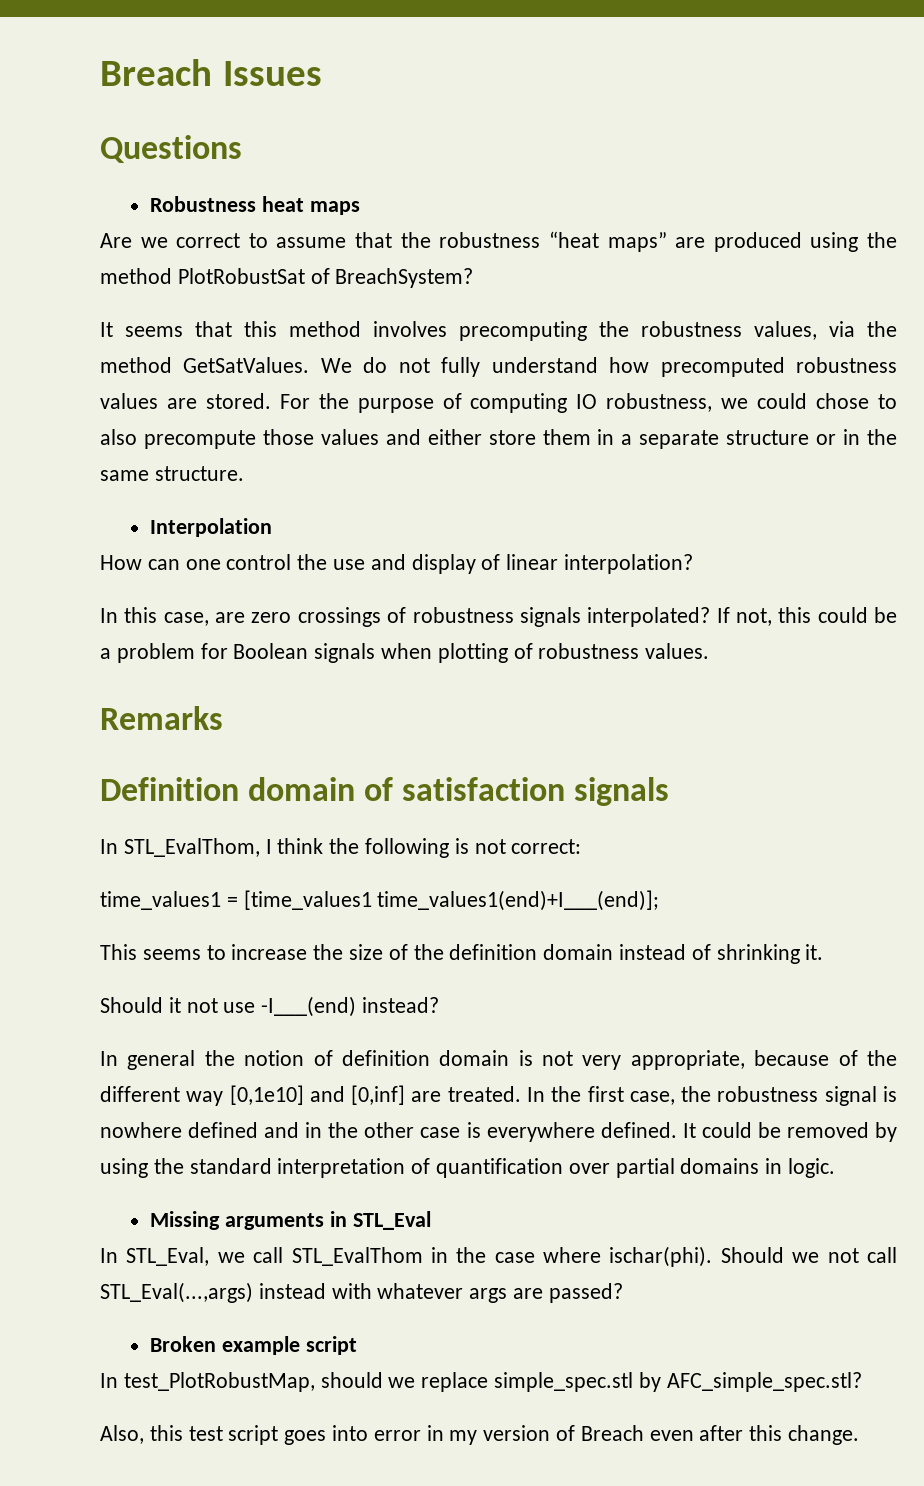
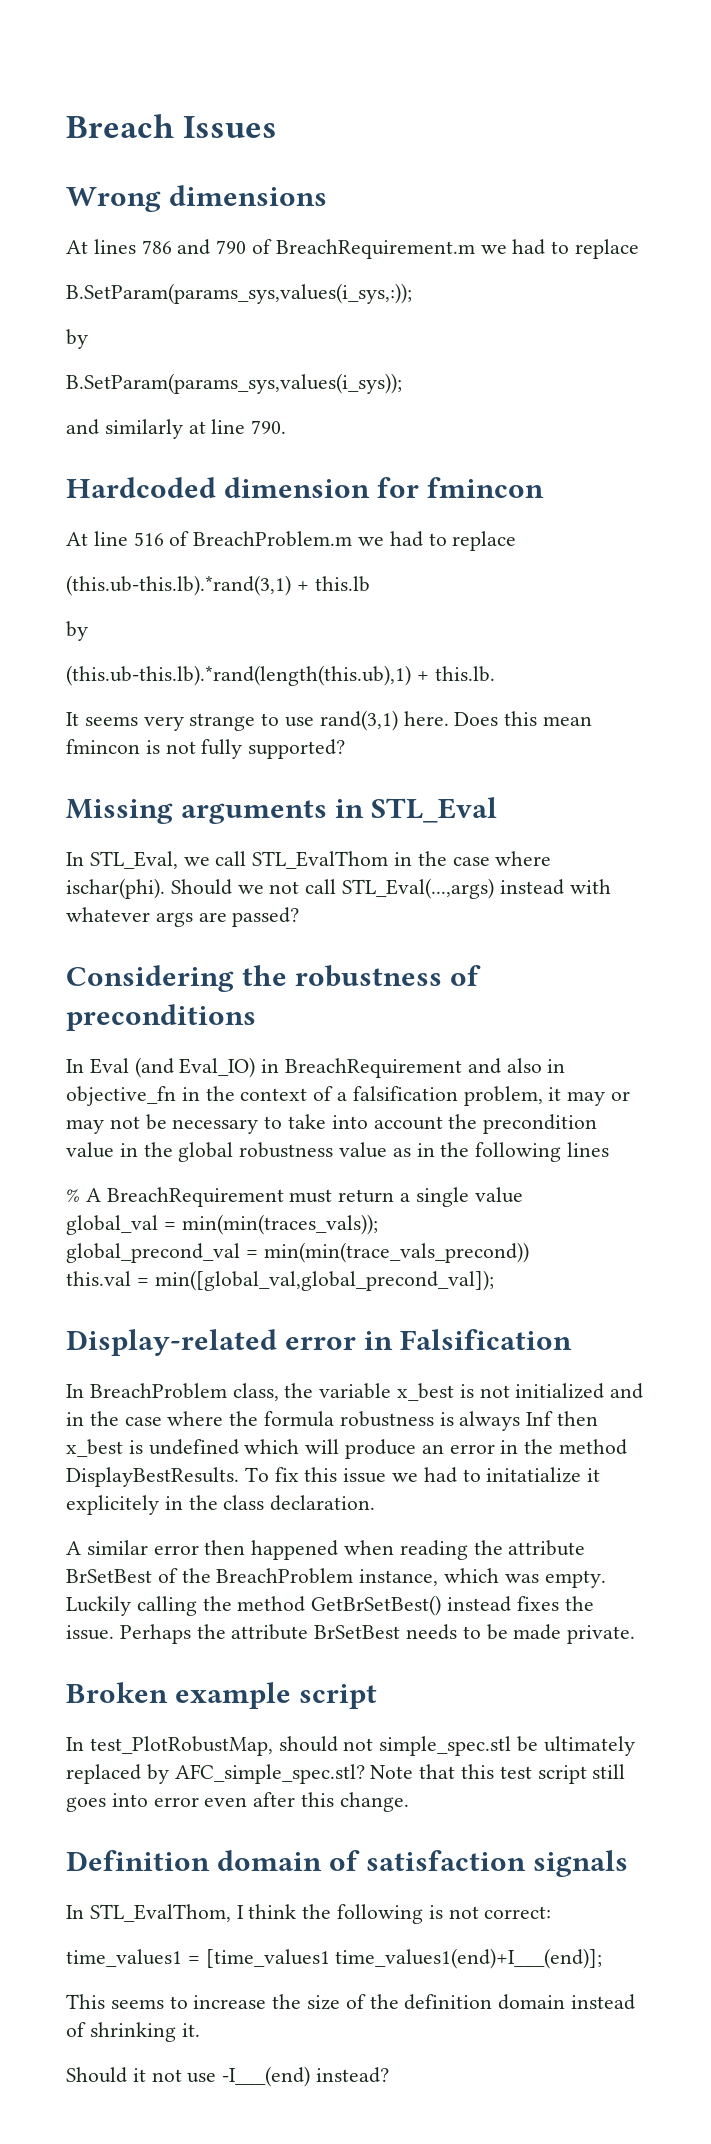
- Questions
- Robustness heat maps
- Are we correct to assume that the robustness “heat maps” are produced using the method PlotRobustSat of BreachSystem?
- It seems that this method involves precomputing the robustness values, via the method GetSatValues. We do not fully understand how precomputed robustness values are stored. For the purpose of computing IO robustness, we could chose to also precompute those values and either store them in a separate structure or in the same structure.
- Interpolation
- How can one control the use and display of linear interpolation?
- In this case, are zero crossings of robustness signals interpolated? If not, this could be a problem for Boolean signals when plotting of robustness values.
- Remarks
+ Wrong dimensions
+ At lines 786 and 790 of BreachRequirement.m we had to replace
+ B.SetParam(params_sys,values(i_sys,:));
+ by
+ B.SetParam(params_sys,values(i_sys));
+ and similarly at line 790.
+ Hardcoded dimension for fmincon
+ At line 516 of BreachProblem.m we had to replace
+ (this.ub-this.lb).*rand(3,1) + this.lb
+ by
+ (this.ub-this.lb).*rand(length(this.ub),1) + this.lb.
+ It seems very strange to use rand(3,1) here. Does this mean fmincon is not fully supported?
+ Missing arguments in STL_Eval
+ In STL_Eval, we call STL_EvalThom in the case where ischar(phi). Should we not call STL_Eval(...,args) instead with whatever args are passed?
+ Considering the robustness of preconditions
+ In Eval (and Eval_IO) in BreachRequirement and also in objective_fn in the context of a falsification problem, it may or may not be necessary to take into account the precondition value in the global robustness value as in the following lines
+ % A BreachRequirement must return a single value
+ global_val = min(min(traces_vals));
+ global_precond_val = min(min(trace_vals_precond))
+ this.val = min([global_val,global_precond_val]);
+ Display-related error in Falsification
+ In BreachProblem class, the variable x_best is not initialized and in the case where the formula robustness is always Inf then x_best is undefined which will produce an error in the method DisplayBestResults. To fix this issue we had to initatialize it explicitely in the class declaration.
+ A similar error then happened when reading the attribute BrSetBest of the BreachProblem instance, which was empty. Luckily calling the method GetBrSetBest() instead fixes the issue. Perhaps the attribute BrSetBest needs to be made private.
+ Broken example script
+ In test_PlotRobustMap, should not simple_spec.stl be ultimately replaced by AFC_simple_spec.stl? Note that this test script still goes into error even after this change.
- In general the notion of definition domain is not very appropriate, because of the different way [0,1e10] and [0,inf] are treated. In the first case, the robustness signal is nowhere defined and in the other case is everywhere defined. It could be removed by using the standard interpretation of quantification over partial domains in logic.
- Missing arguments in STL_Eval
- In STL_Eval, we call STL_EvalThom in the case where ischar(phi). Should we not call STL_Eval(...,args) instead with whatever args are passed?
- Broken example script
- In test_PlotRobustMap, should we replace simple_spec.stl by AFC_simple_spec.stl?
- Also, this test script goes into error in my version of Breach even after this change.

